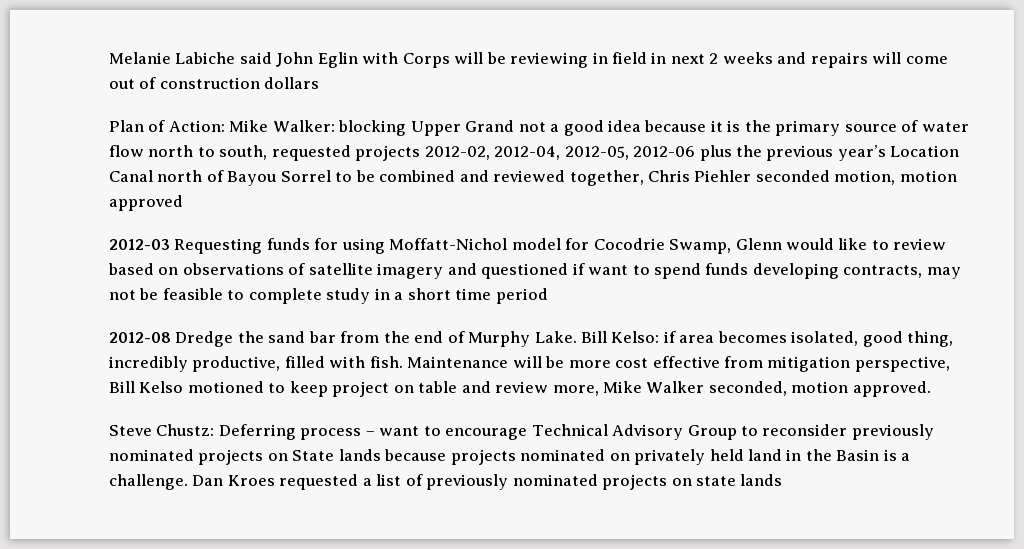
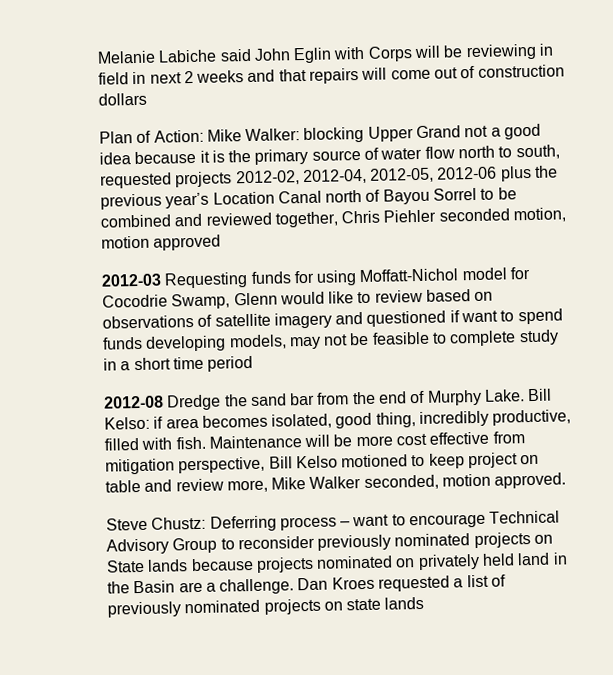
- Melanie Labiche said John Eglin with Corps will be reviewing in field in next 2 weeks and repairs will come out of construction dollars
+ Melanie Labiche said John Eglin with Corps will be reviewing in field in next 2 weeks and that repairs will come out of construction dollars
- 2012-03 Requesting funds for using Moffatt-Nichol model for Cocodrie Swamp, Glenn would like to review based on observations of satellite imagery and questioned if want to spend funds developing contracts, may not be feasible to complete study in a short time period
+ 2012-03 Requesting funds for using Moffatt-Nichol model for Cocodrie Swamp, Glenn would like to review based on observations of satellite imagery and questioned if want to spend funds developing models, may not be feasible to complete study in a short time period
- Steve Chustz: Deferring process – want to encourage Technical Advisory Group to reconsider previously nominated projects on State lands because projects nominated on privately held land in the Basin is a challenge.
+ Steve Chustz: Deferring process – want to encourage Technical Advisory Group to reconsider previously nominated projects on State lands because projects nominated on privately held land in the Basin are a challenge.

